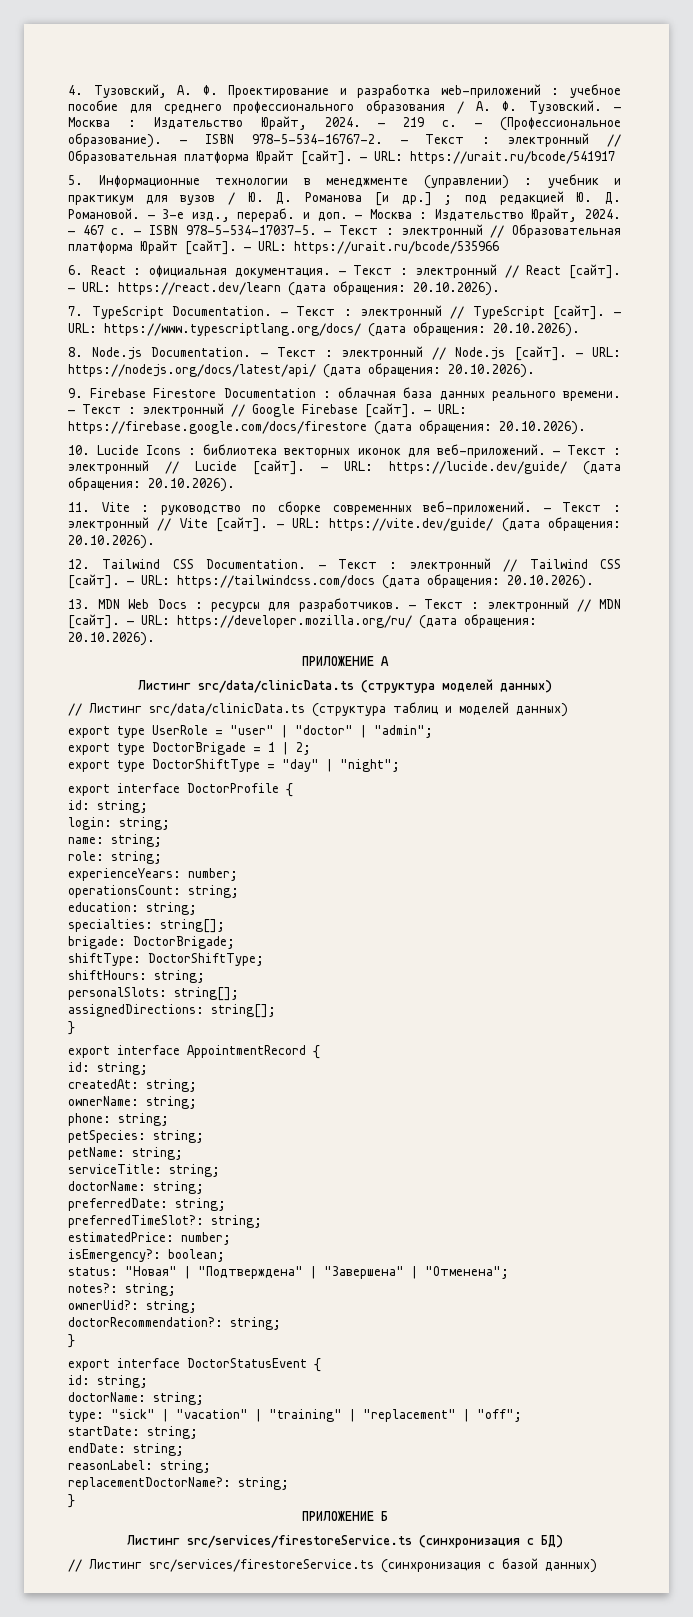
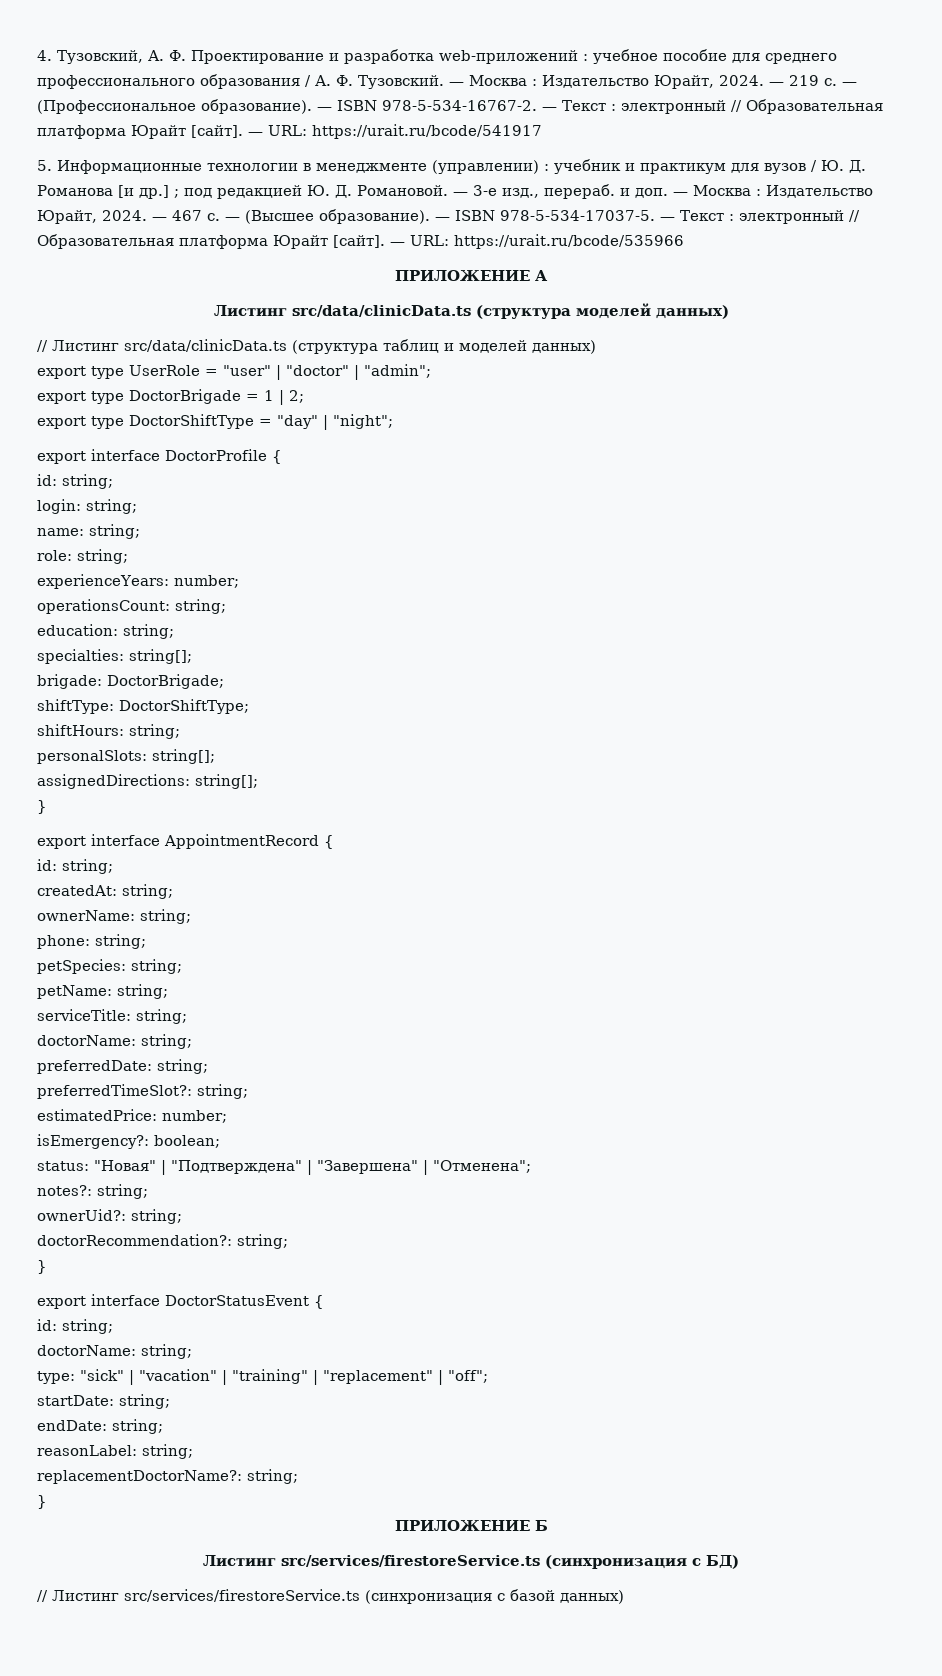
- — ISBN 978-5-534-17037-5.
+ — (Высшее образование). — ISBN 978-5-534-17037-5.
- 6. React : официальная документация. — Текст : электронный // React [сайт]. — URL: https://react.dev/learn (дата обращения: 20.10.2026).
- 7. TypeScript Documentation. — Текст : электронный // TypeScript [сайт]. — URL: https://www.typescriptlang.org/docs/ (дата обращения: 20.10.2026).
- 8. Node.js Documentation. — Текст : электронный // Node.js [сайт]. — URL: https://nodejs.org/docs/latest/api/ (дата обращения: 20.10.2026).
- 9. Firebase Firestore Documentation : облачная база данных реального времени. — Текст : электронный // Google Firebase [сайт]. — URL: https://firebase.google.com/docs/firestore (дата обращения: 20.10.2026).
- 10. Lucide Icons : библиотека векторных иконок для веб-приложений. — Текст : электронный // Lucide [сайт]. — URL: https://lucide.dev/guide/ (дата обращения: 20.10.2026).
- 11. Vite : руководство по сборке современных веб-приложений. — Текст : электронный // Vite [сайт]. — URL: https://vite.dev/guide/ (дата обращения: 20.10.2026).
- 12. Tailwind CSS Documentation. — Текст : электронный // Tailwind CSS [сайт]. — URL: https://tailwindcss.com/docs (дата обращения: 20.10.2026).
- 13. MDN Web Docs : ресурсы для разработчиков. — Текст : электронный // MDN [сайт]. — URL: https://developer.mozilla.org/ru/ (дата обращения: 20.10.2026).

